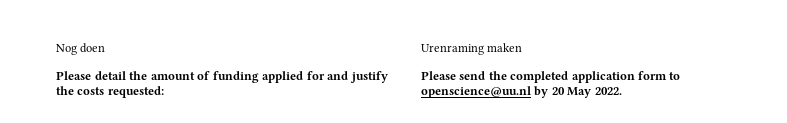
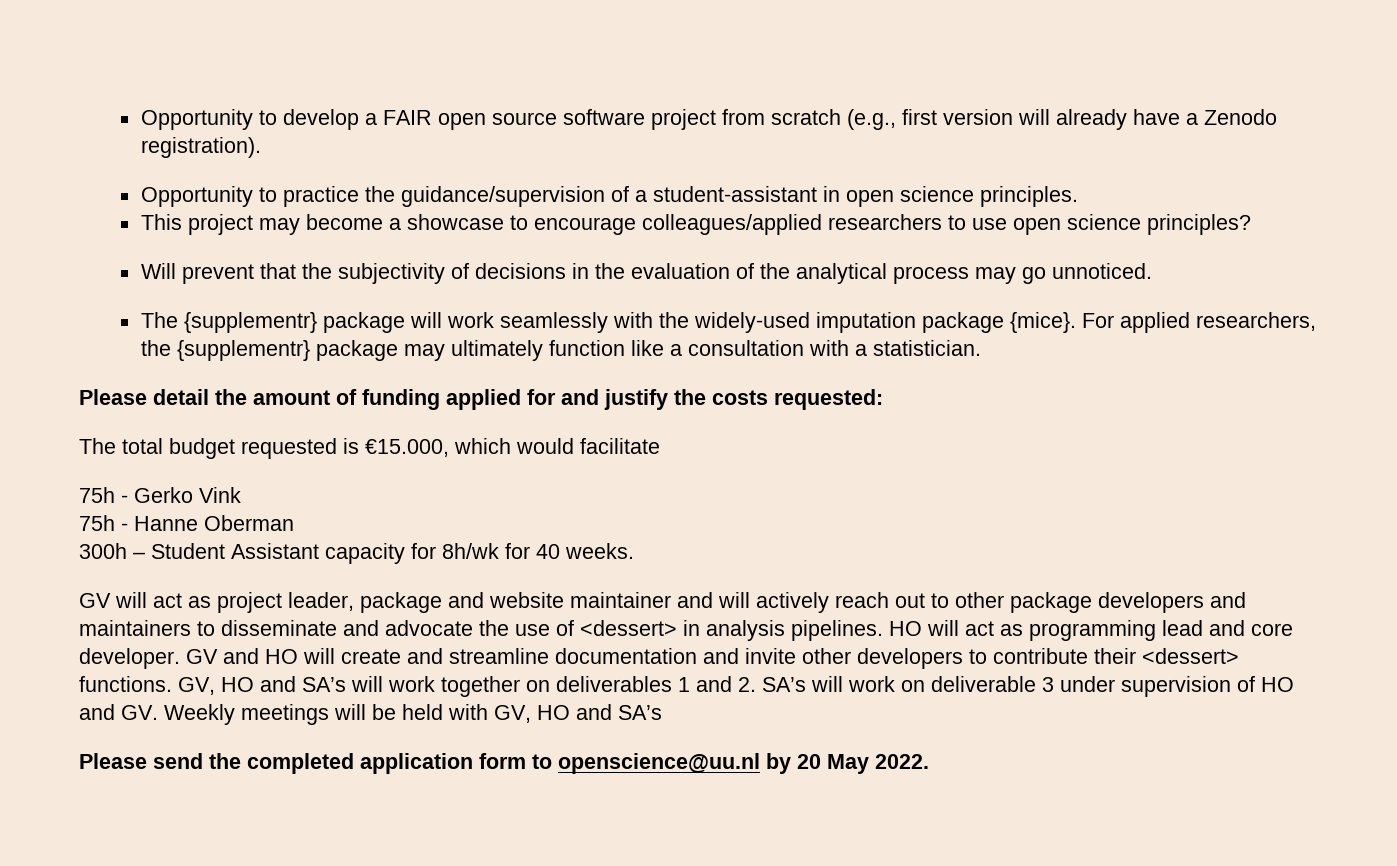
- Nog doen
+ Opportunity to develop a FAIR open source software project from scratch (e.g., first version will already have a Zenodo registration).
+ Opportunity to practice the guidance/supervision of a student-assistant in open science principles.
+ This project may become a showcase to encourage colleagues/applied researchers to use open science principles?
+ Will prevent that the subjectivity of decisions in the evaluation of the analytical process may go unnoticed.
+ The {supplementr} package will work seamlessly with the widely-used imputation package {mice}. For applied researchers, the {supplementr} package may ultimately function like a consultation with a statistician.
- Urenraming maken
+ The total budget requested is €15.000, which would facilitate
+ 75h - Gerko Vink
+ 75h - Hanne Oberman
+ 300h – Student Assistant capacity for 8h/wk for 40 weeks.
+ GV will act as project leader, package and website maintainer and will actively reach out to other package developers and maintainers to disseminate and advocate the use of <dessert> in analysis pipelines. HO will act as programming lead and core developer. GV and HO will create and streamline documentation and invite other developers to contribute their <dessert> functions. GV, HO and SA’s will work together on deliverables 1 and 2. SA’s will work on deliverable 3 under supervision of HO and GV. Weekly meetings will be held with GV, HO and SA’s

